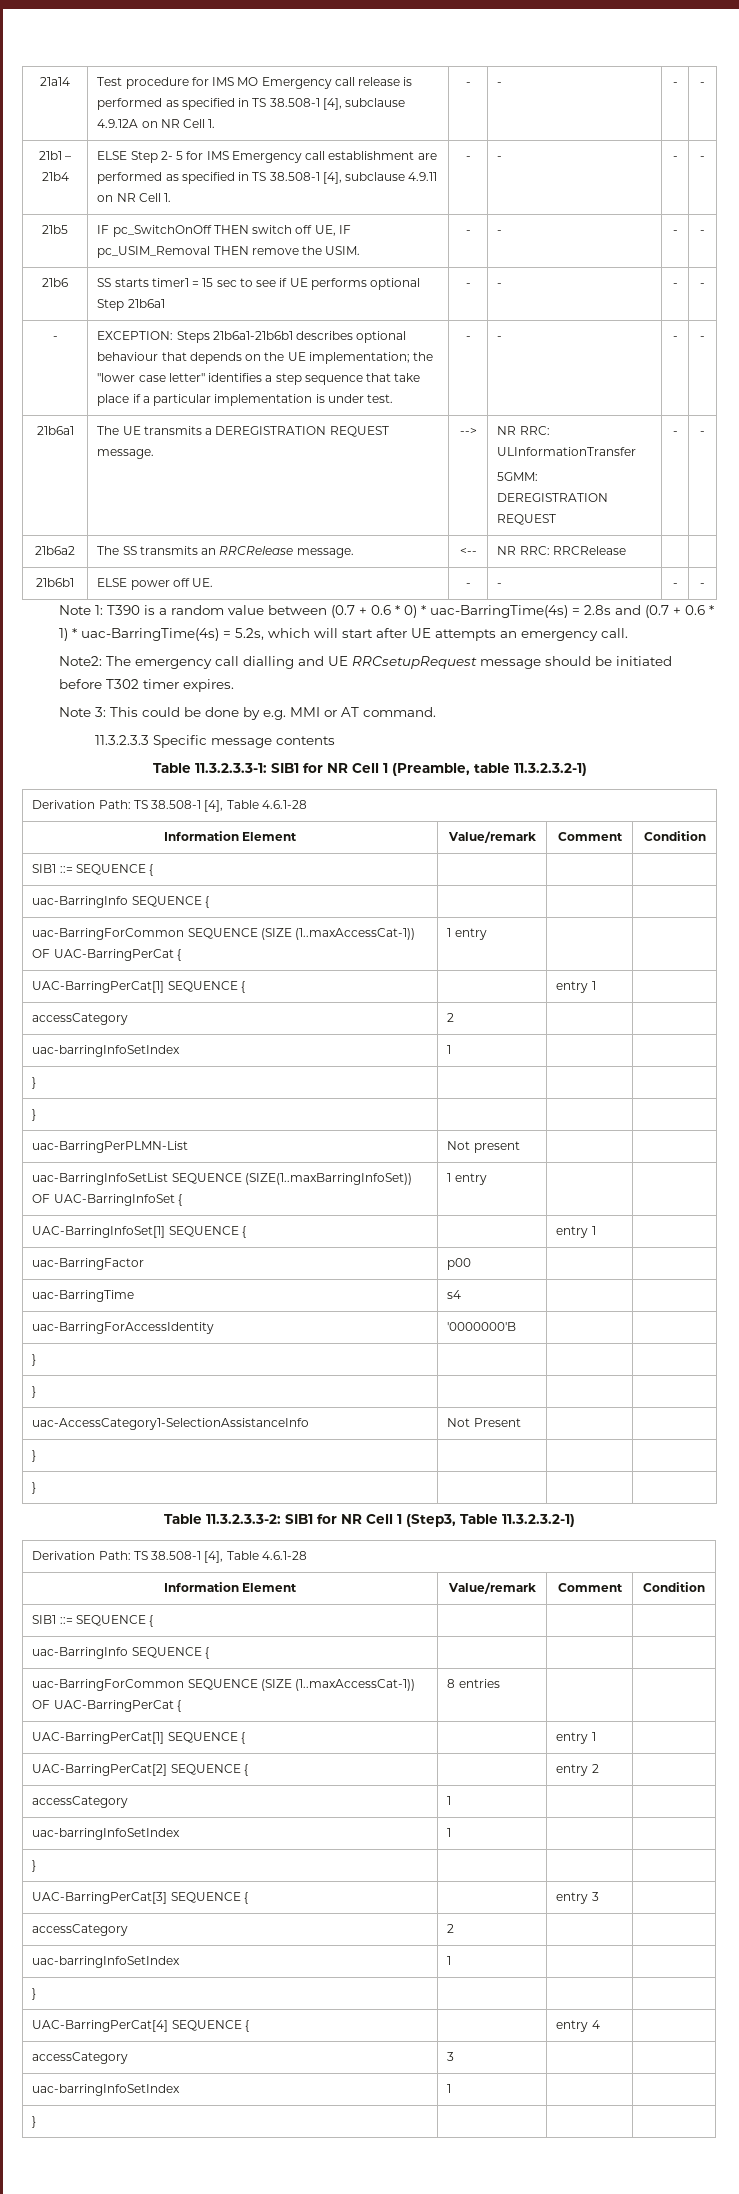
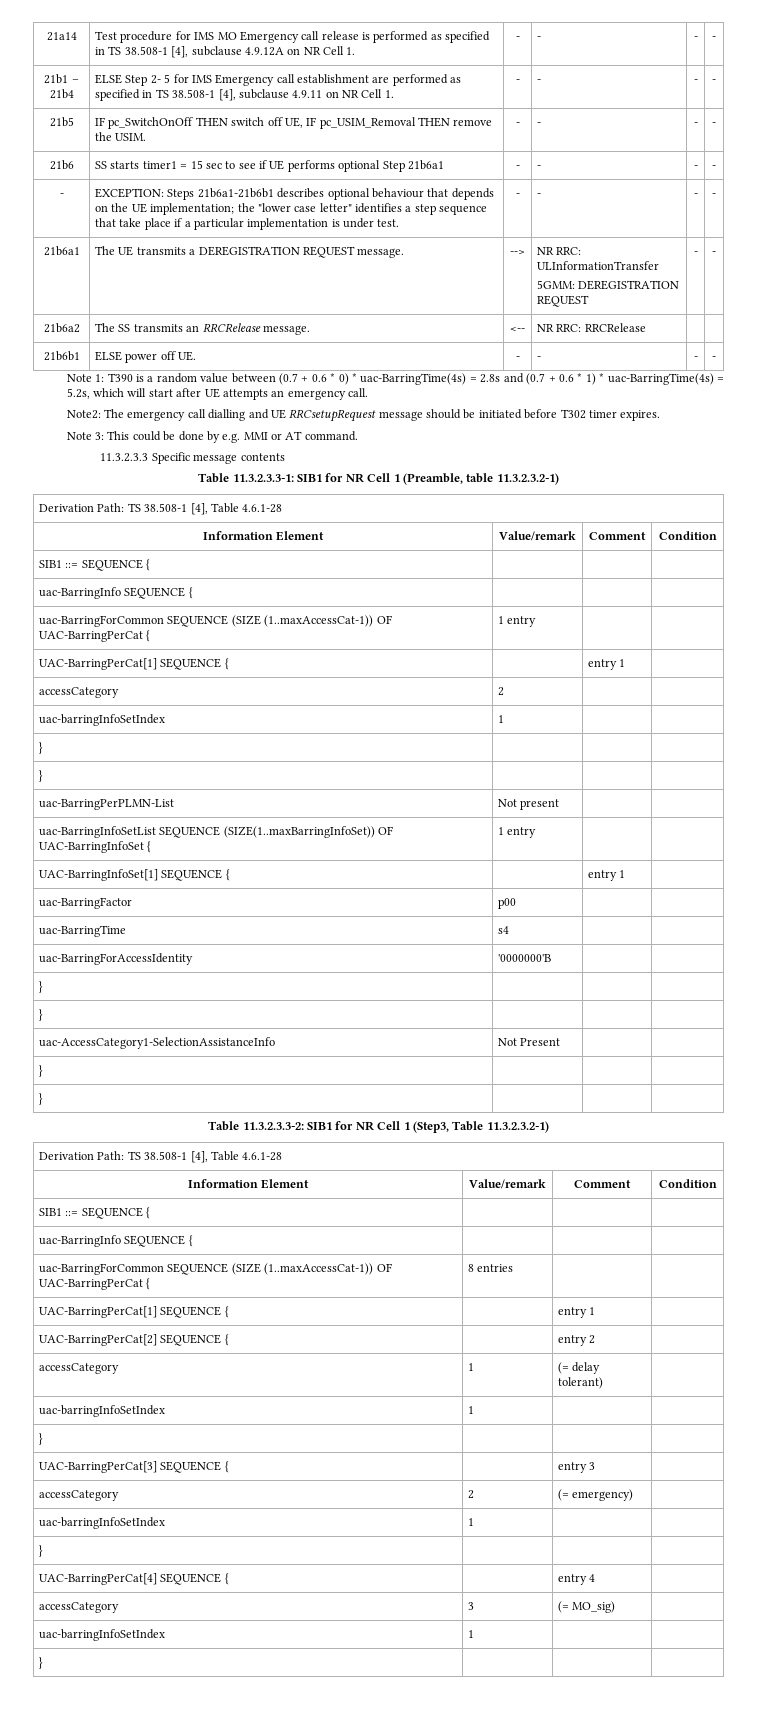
- accessCategory | 1 | |
+ accessCategory | 1 | (= delay tolerant) |
  UAC-BarringPerCat[3] SEQUENCE { | | entry 3 |
- accessCategory | 2 | |
+ accessCategory | 2 | (= emergency) |
- accessCategory | 3 | |
+ accessCategory | 3 | (= MO_sig) |

